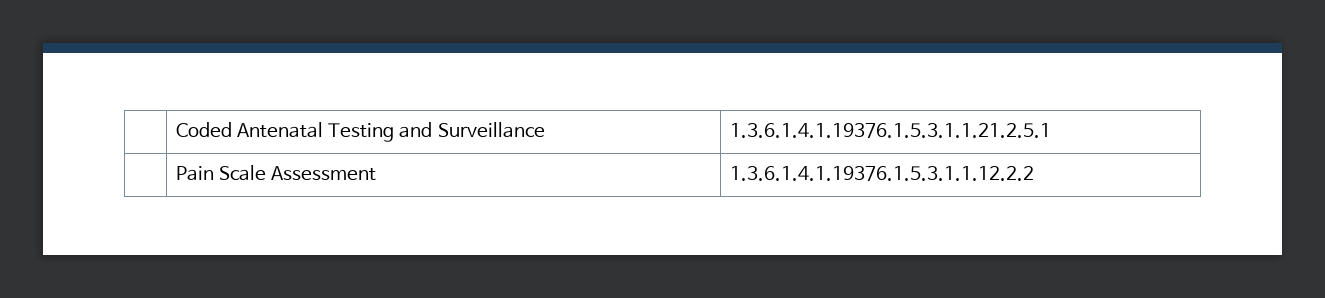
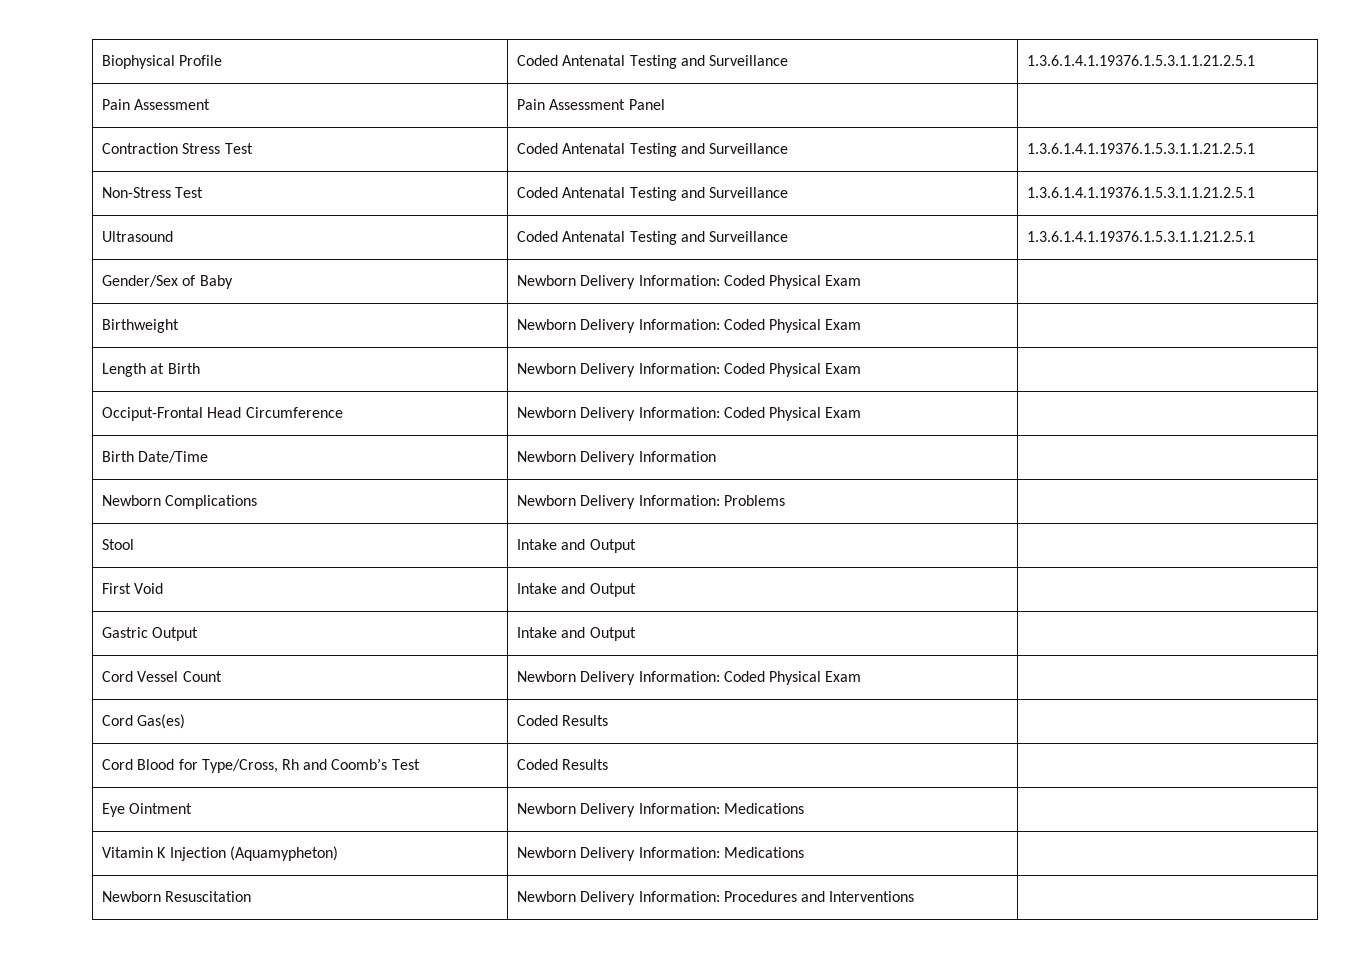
- | Coded Antenatal Testing and Surveillance | 1.3.6.1.4.1.19376.1.5.3.1.1.21.2.5.1
- | Pain Scale Assessment | 1.3.6.1.4.1.19376.1.5.3.1.1.12.2.2
+ Biophysical Profile | Coded Antenatal Testing and Surveillance | 1.3.6.1.4.1.19376.1.5.3.1.1.21.2.5.1
+ Pain Assessment | Pain Assessment Panel |
+ Contraction Stress Test | Coded Antenatal Testing and Surveillance | 1.3.6.1.4.1.19376.1.5.3.1.1.21.2.5.1
+ Non-Stress Test | Coded Antenatal Testing and Surveillance | 1.3.6.1.4.1.19376.1.5.3.1.1.21.2.5.1
+ Ultrasound | Coded Antenatal Testing and Surveillance | 1.3.6.1.4.1.19376.1.5.3.1.1.21.2.5.1
+ Gender/Sex of Baby | Newborn Delivery Information: Coded Physical Exam |
+ Birthweight | Newborn Delivery Information: Coded Physical Exam |
+ Length at Birth | Newborn Delivery Information: Coded Physical Exam |
+ Occiput-Frontal Head Circumference | Newborn Delivery Information: Coded Physical Exam |
+ Birth Date/Time | Newborn Delivery Information |
+ Newborn Complications | Newborn Delivery Information: Problems |
+ Stool | Intake and Output |
+ First Void | Intake and Output |
+ Gastric Output | Intake and Output |
+ Cord Vessel Count | Newborn Delivery Information: Coded Physical Exam |
+ Cord Gas(es) | Coded Results |
+ Cord Blood for Type/Cross, Rh and Coomb’s Test | Coded Results |
+ Eye Ointment | Newborn Delivery Information: Medications |
+ Vitamin K Injection (Aquamypheton) | Newborn Delivery Information: Medications |
+ Newborn Resuscitation | Newborn Delivery Information: Procedures and Interventions |

